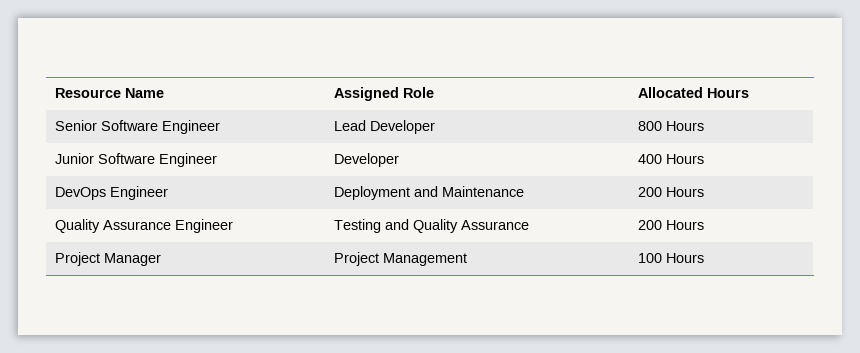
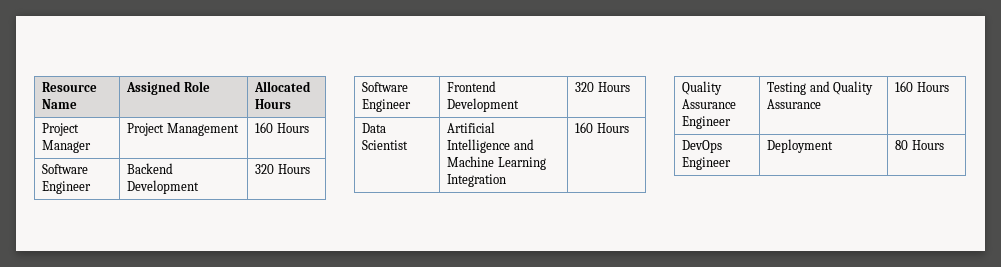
- Senior Software Engineer | Lead Developer | 800 Hours
- Junior Software Engineer | Developer | 400 Hours
- DevOps Engineer | Deployment and Maintenance | 200 Hours
+ Project Manager | Project Management | 160 Hours
+ Software Engineer | Backend Development | 320 Hours
+ Software Engineer | Frontend Development | 320 Hours
+ Data Scientist | Artificial Intelligence and Machine Learning Integration | 160 Hours
- Quality Assurance Engineer | Testing and Quality Assurance | 200 Hours
- Project Manager | Project Management | 100 Hours
+ Quality Assurance Engineer | Testing and Quality Assurance | 160 Hours
+ DevOps Engineer | Deployment | 80 Hours

